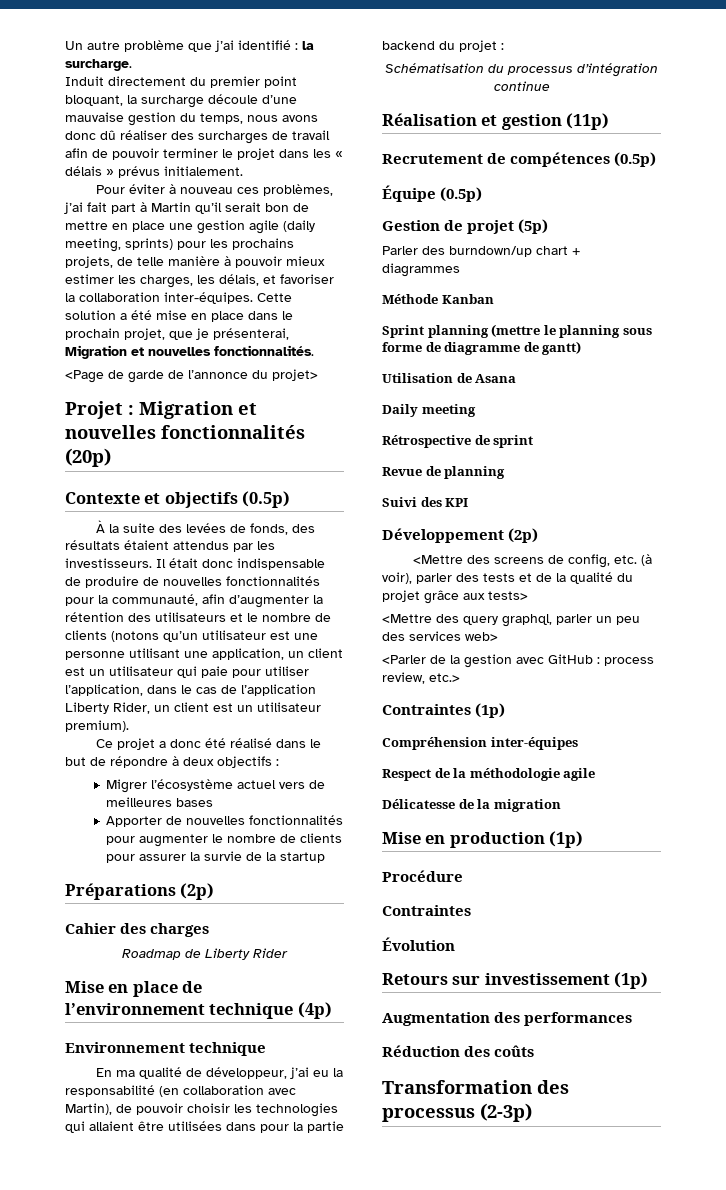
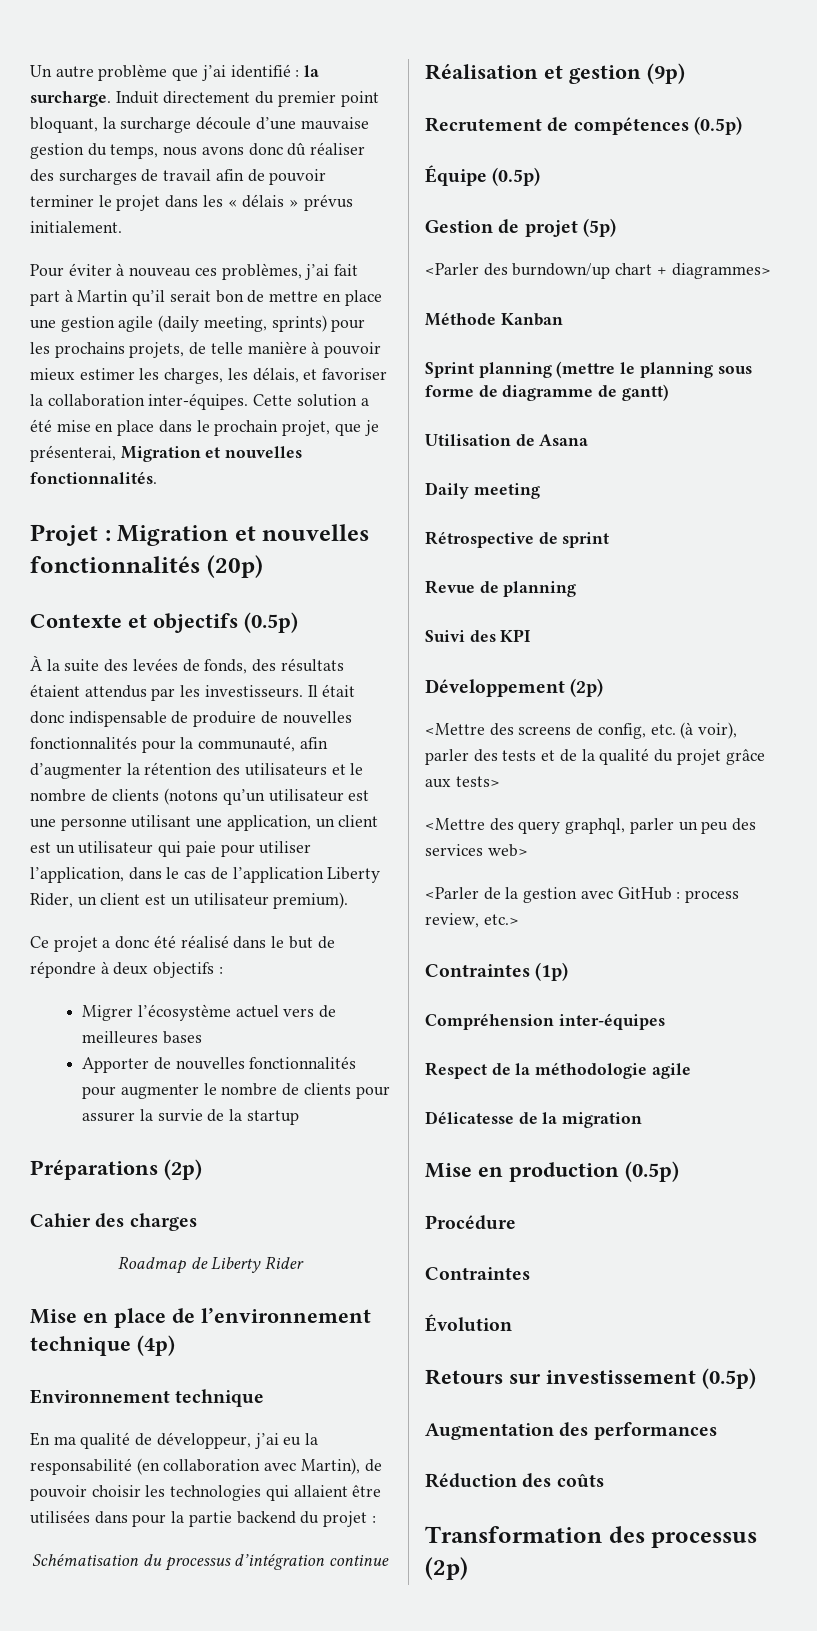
- Un autre problème que j’ai identifié : la surcharge.
- Induit directement du premier point bloquant, la surcharge découle d’une mauvaise gestion du temps, nous avons donc dû réaliser des surcharges de travail afin de pouvoir terminer le projet dans les « délais » prévus initialement.
+ Un autre problème que j’ai identifié : la surcharge. Induit directement du premier point bloquant, la surcharge découle d’une mauvaise gestion du temps, nous avons donc dû réaliser des surcharges de travail afin de pouvoir terminer le projet dans les « délais » prévus initialement.
- <Page de garde de l’annonce du projet>
- Réalisation et gestion (11p)
+ Réalisation et gestion (9p)
- Parler des burndown/up chart + diagrammes
+ <Parler des burndown/up chart + diagrammes>
- Mise en production (1p)
+ Mise en production (0.5p)
- Retours sur investissement (1p)
+ Retours sur investissement (0.5p)
- Transformation des processus (2-3p)
+ Transformation des processus (2p)

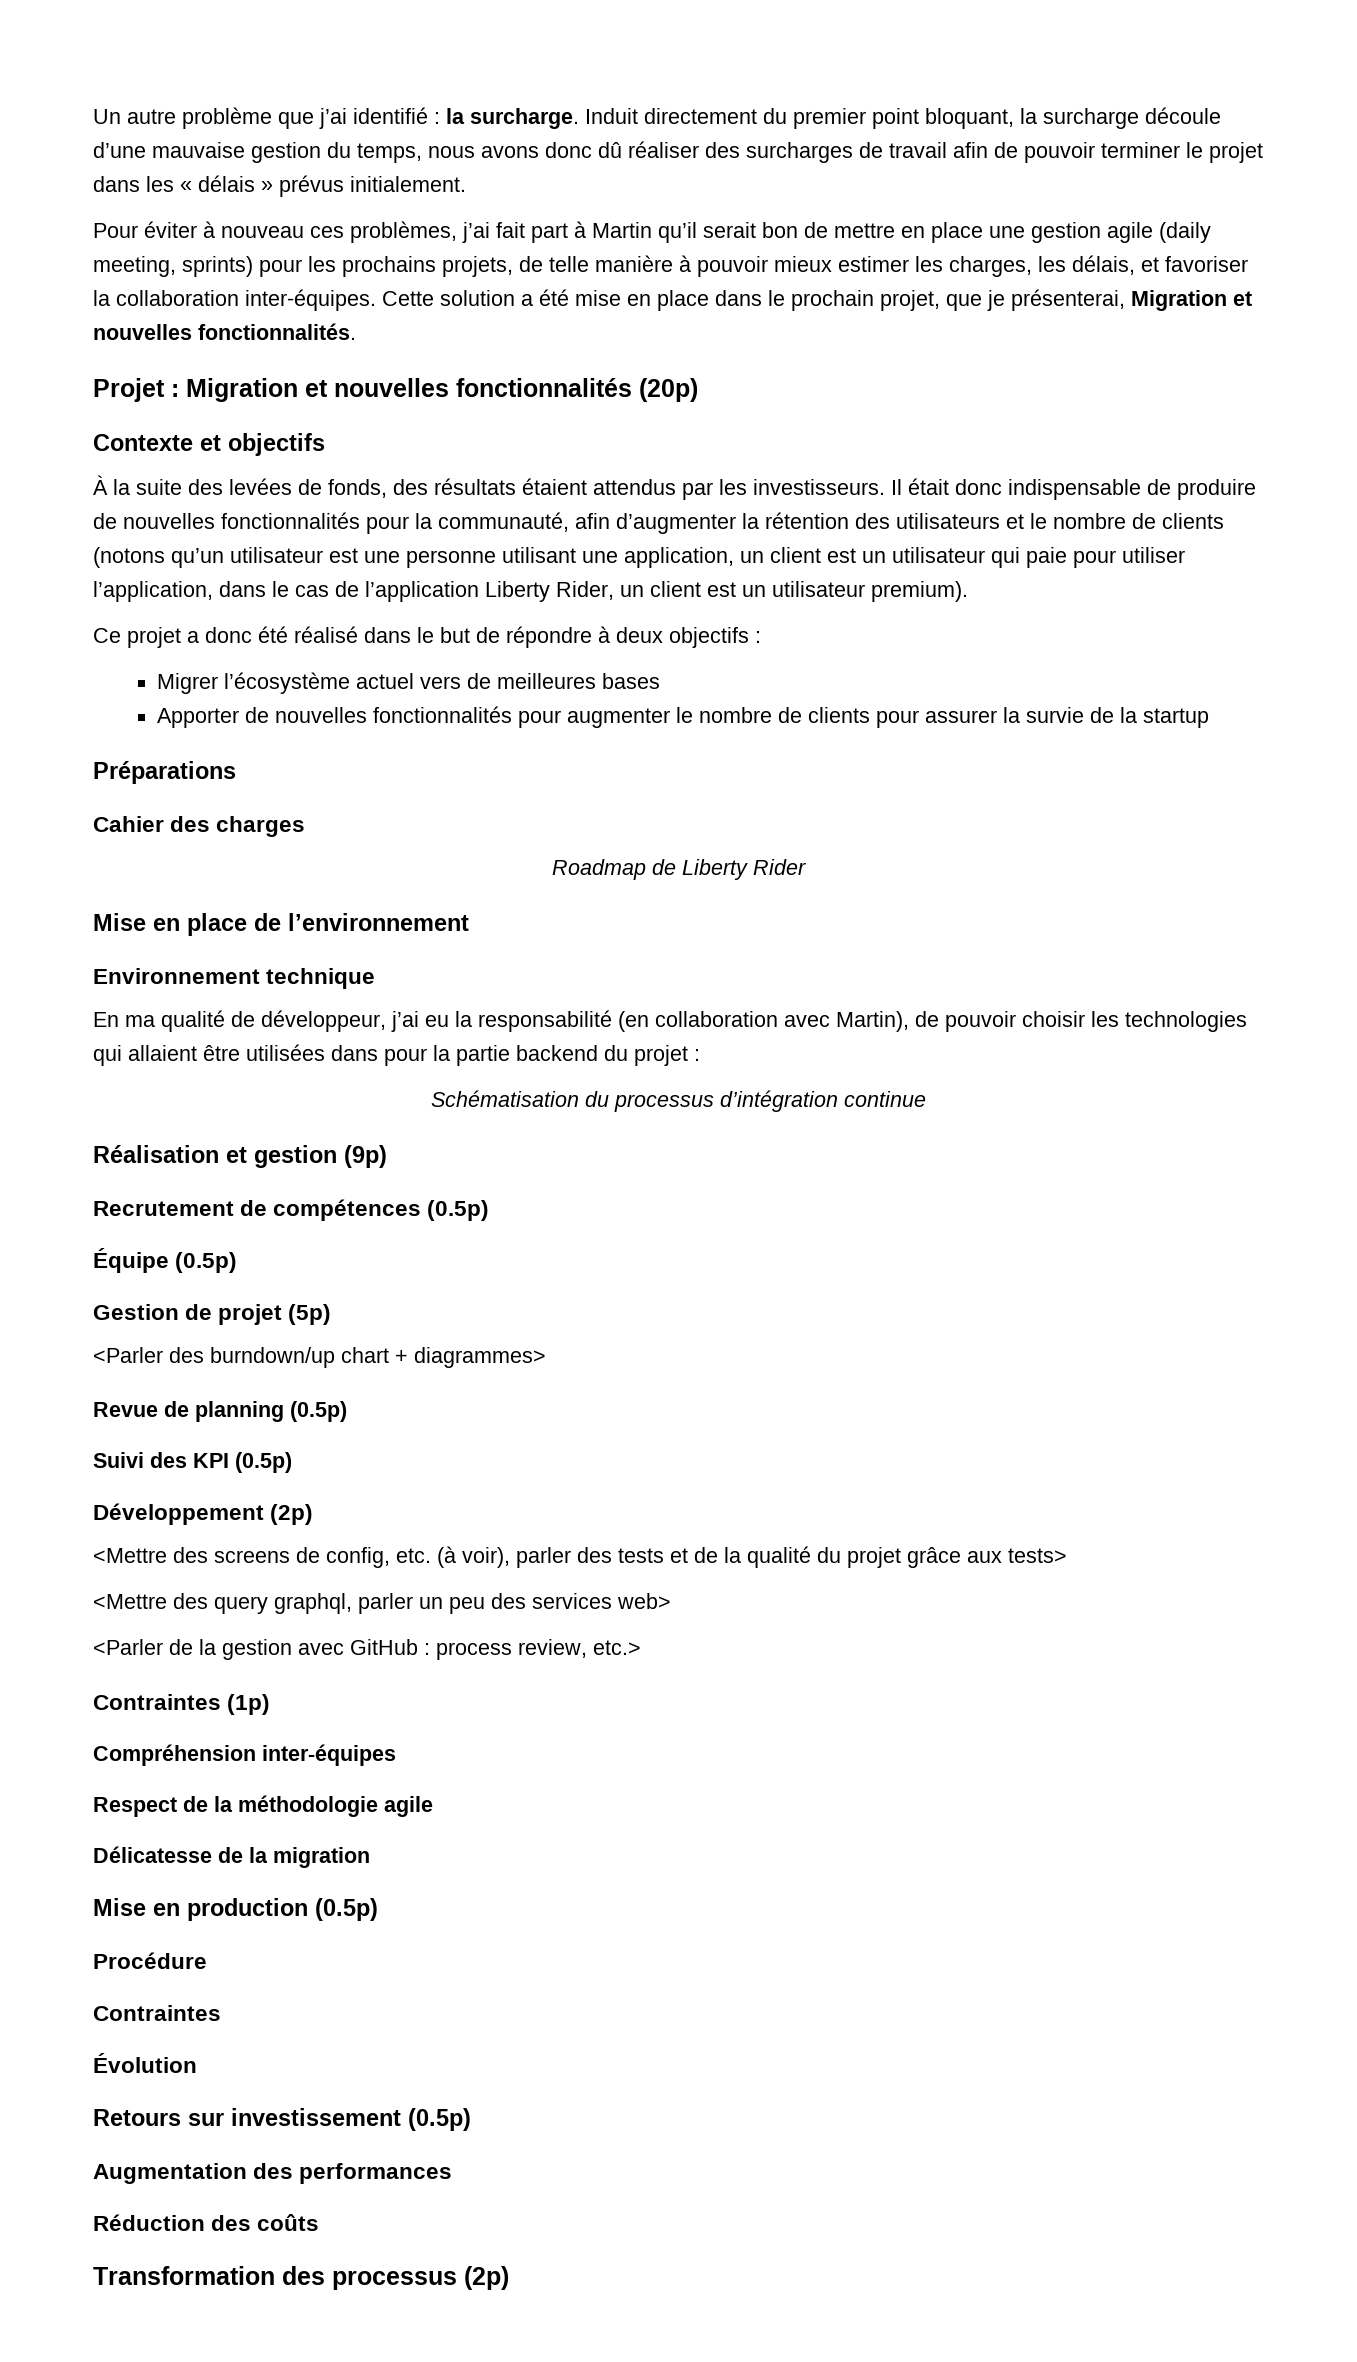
- Contexte et objectifs (0.5p)
+ Contexte et objectifs
- Préparations (2p)
+ Préparations
- Mise en place de l’environnement technique (4p)
+ Mise en place de l’environnement
- Méthode Kanban
- Sprint planning (mettre le planning sous forme de diagramme de gantt)
- Utilisation de Asana
- Daily meeting
- Rétrospective de sprint
- Revue de planning
+ Revue de planning (0.5p)
- Suivi des KPI
+ Suivi des KPI (0.5p)

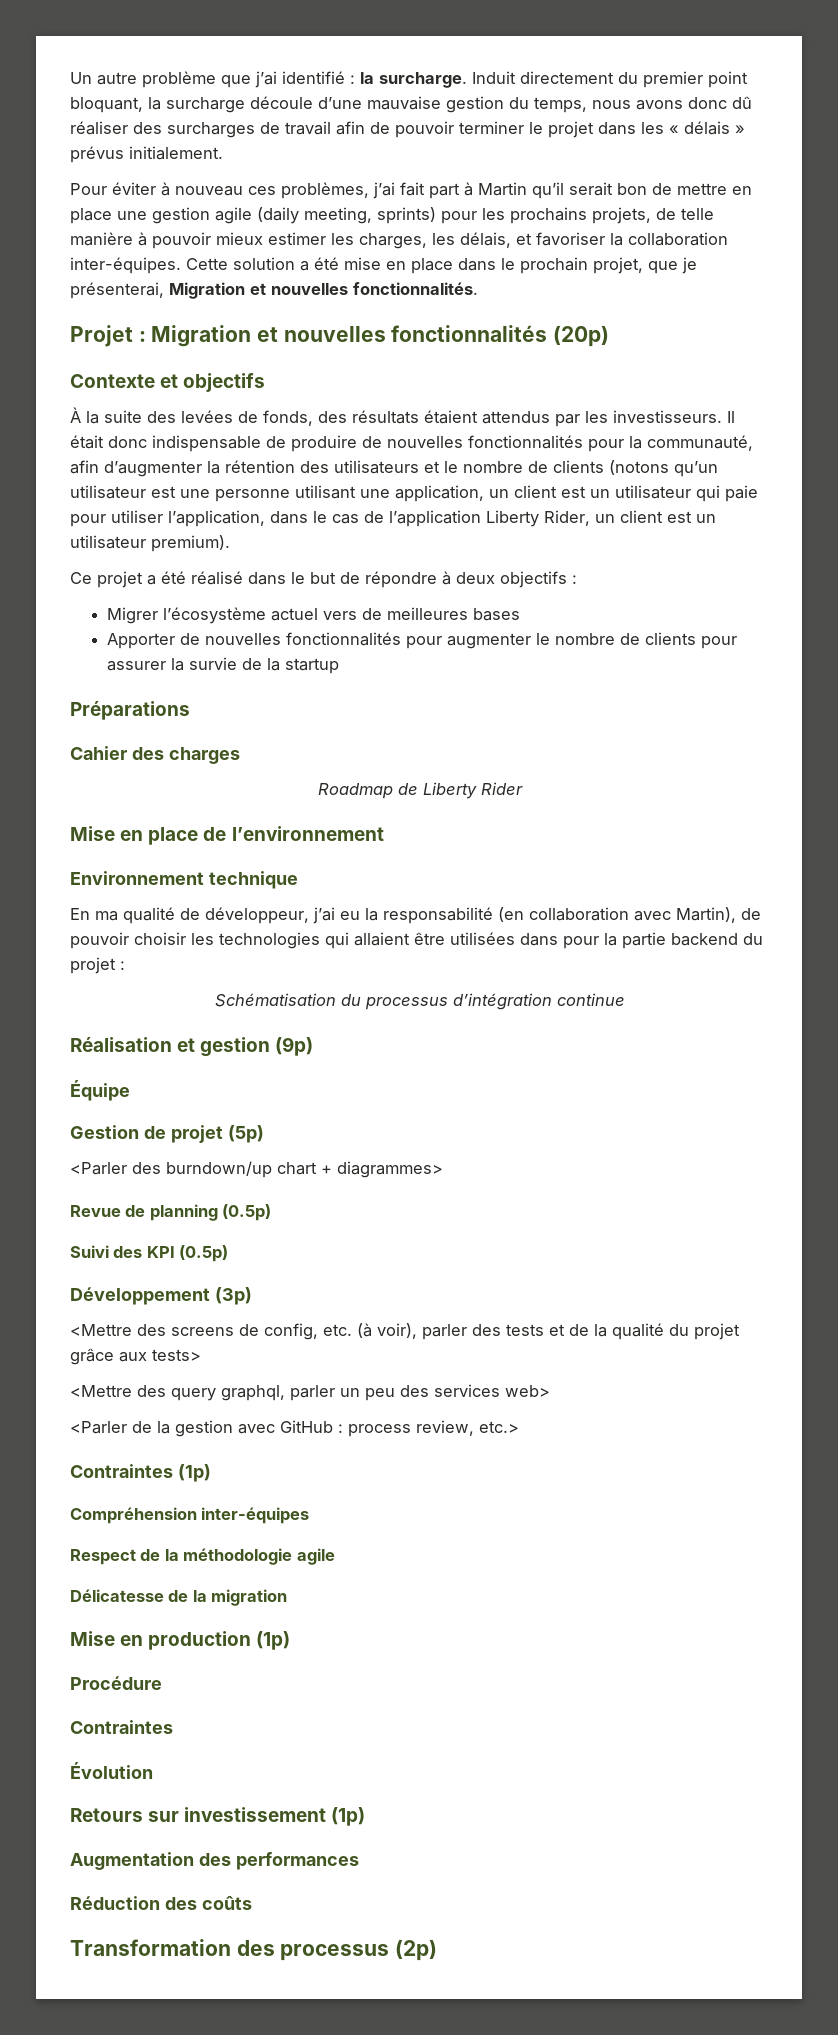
- Ce projet a donc été réalisé dans le but de répondre à deux objectifs :
+ Ce projet a été réalisé dans le but de répondre à deux objectifs :
- Recrutement de compétences (0.5p)
- Équipe (0.5p)
+ Équipe
- Développement (2p)
+ Développement (3p)
- Mise en production (0.5p)
+ Mise en production (1p)
- Retours sur investissement (0.5p)
+ Retours sur investissement (1p)

